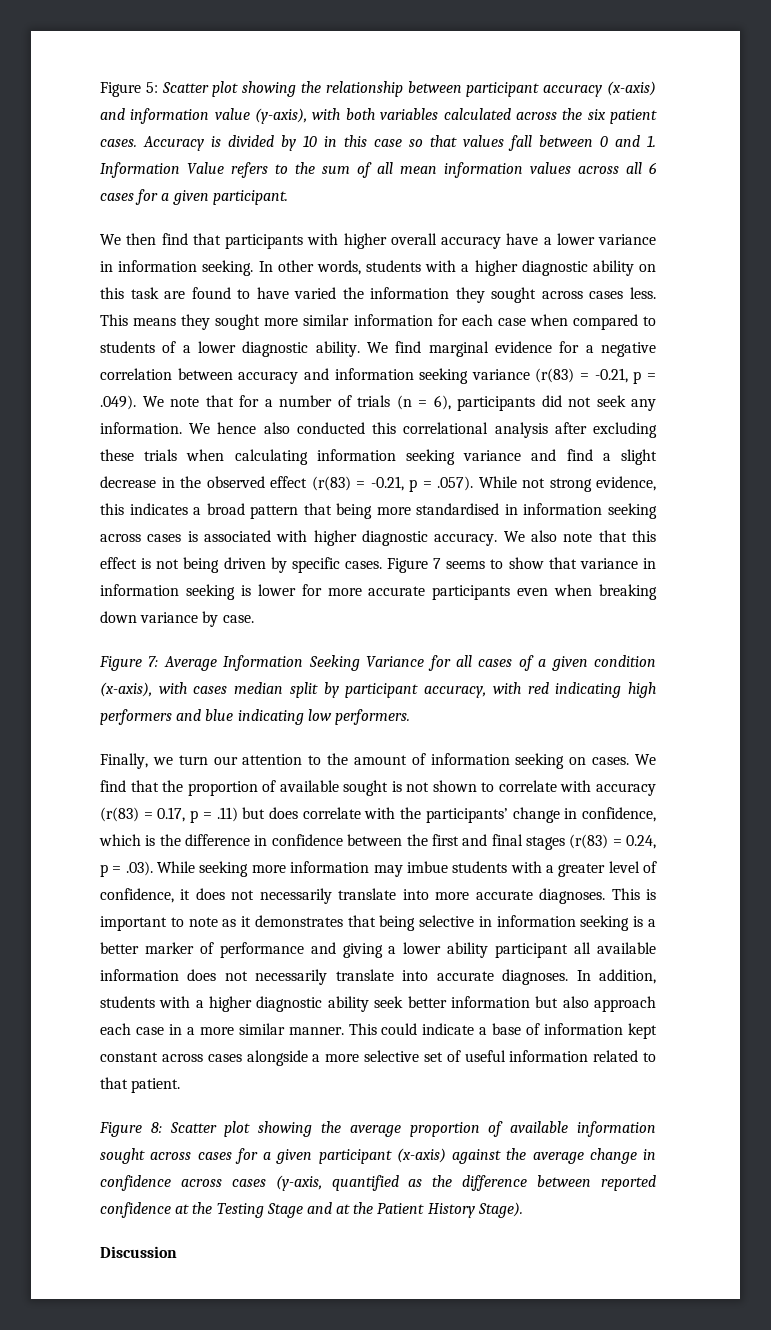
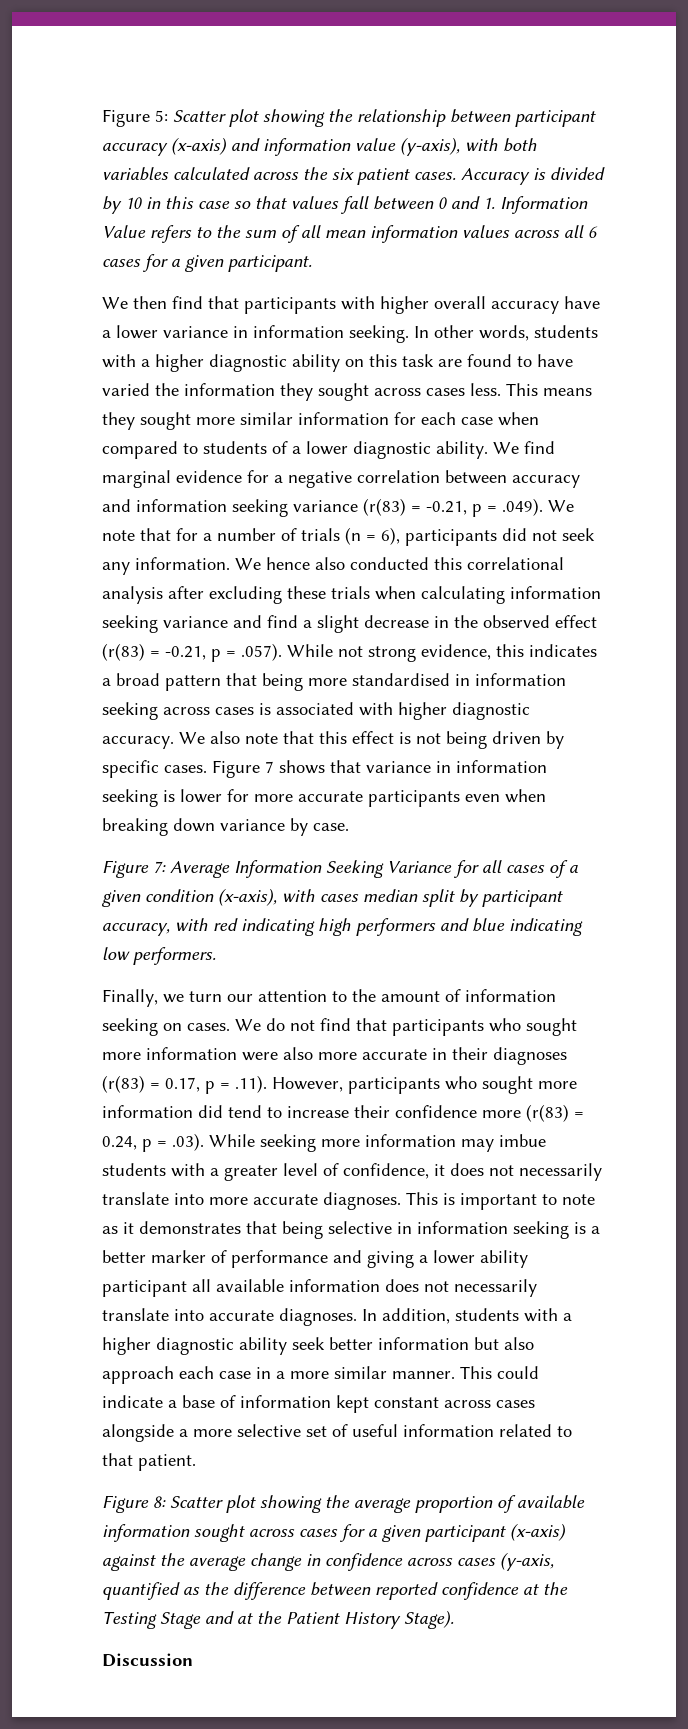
- Figure 7 seems to show that variance in information seeking is lower for more accurate participants even when breaking down variance by case.
+ Figure 7 shows that variance in information seeking is lower for more accurate participants even when breaking down variance by case.
- We find that the proportion of available sought is not shown to correlate with accuracy (r(83) = 0.17, p = .11) but does correlate with the participants’ change in confidence, which is the difference in confidence between the first and final stages (r(83) = 0.24, p = .03). While seeking more information may imbue students with a greater level of confidence, it does not necessarily translate into more accurate diagnoses.
+ We do not find that participants who sought more information were also more accurate in their diagnoses (r(83) = 0.17, p = .11). However, participants who sought more information did tend to increase their confidence more (r(83) = 0.24, p = .03). While seeking more information may imbue students with a greater level of confidence, it does not necessarily translate into more accurate diagnoses.

